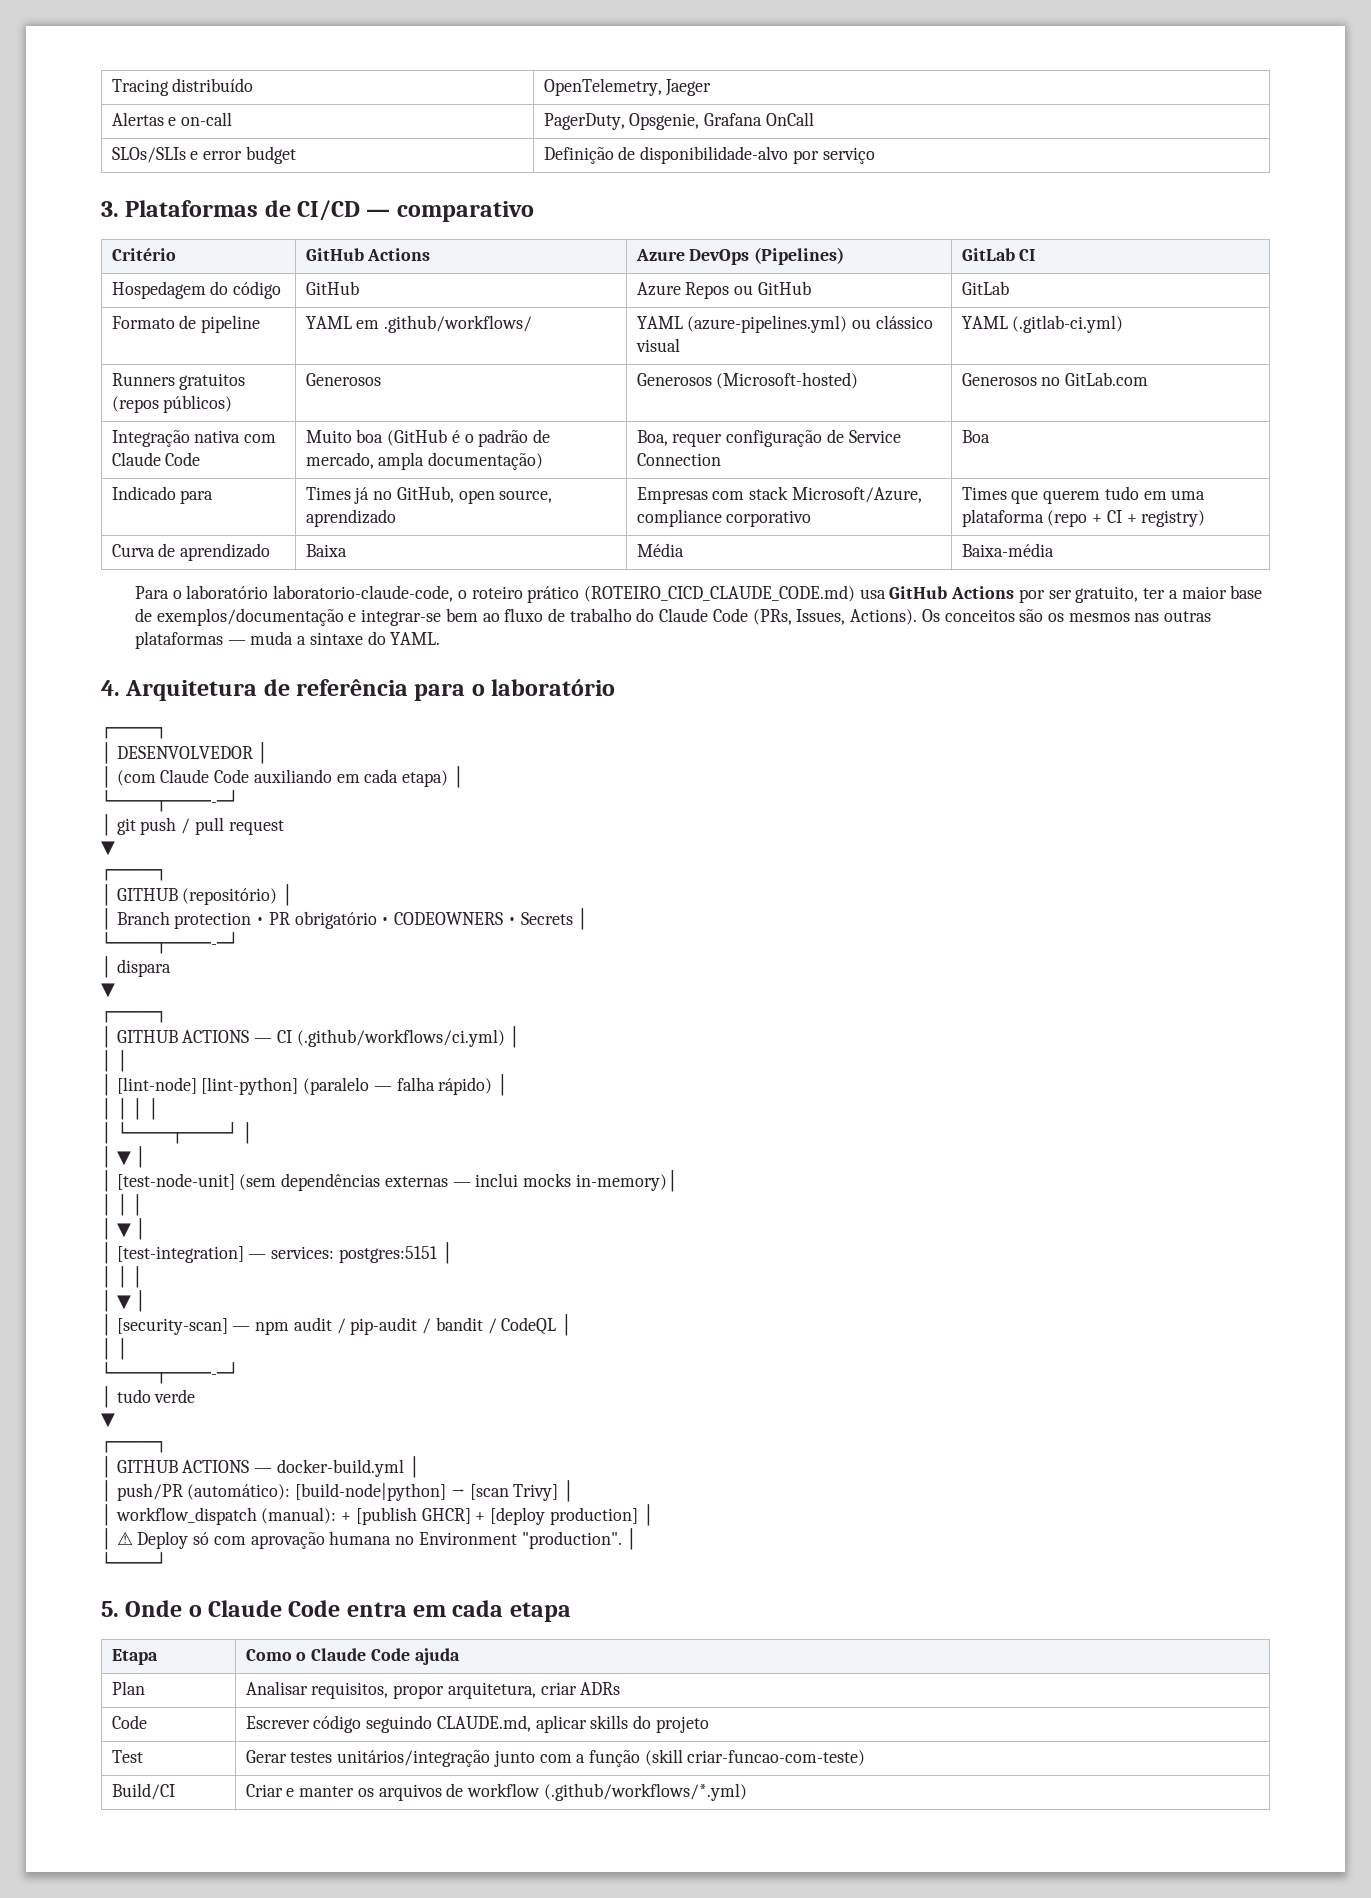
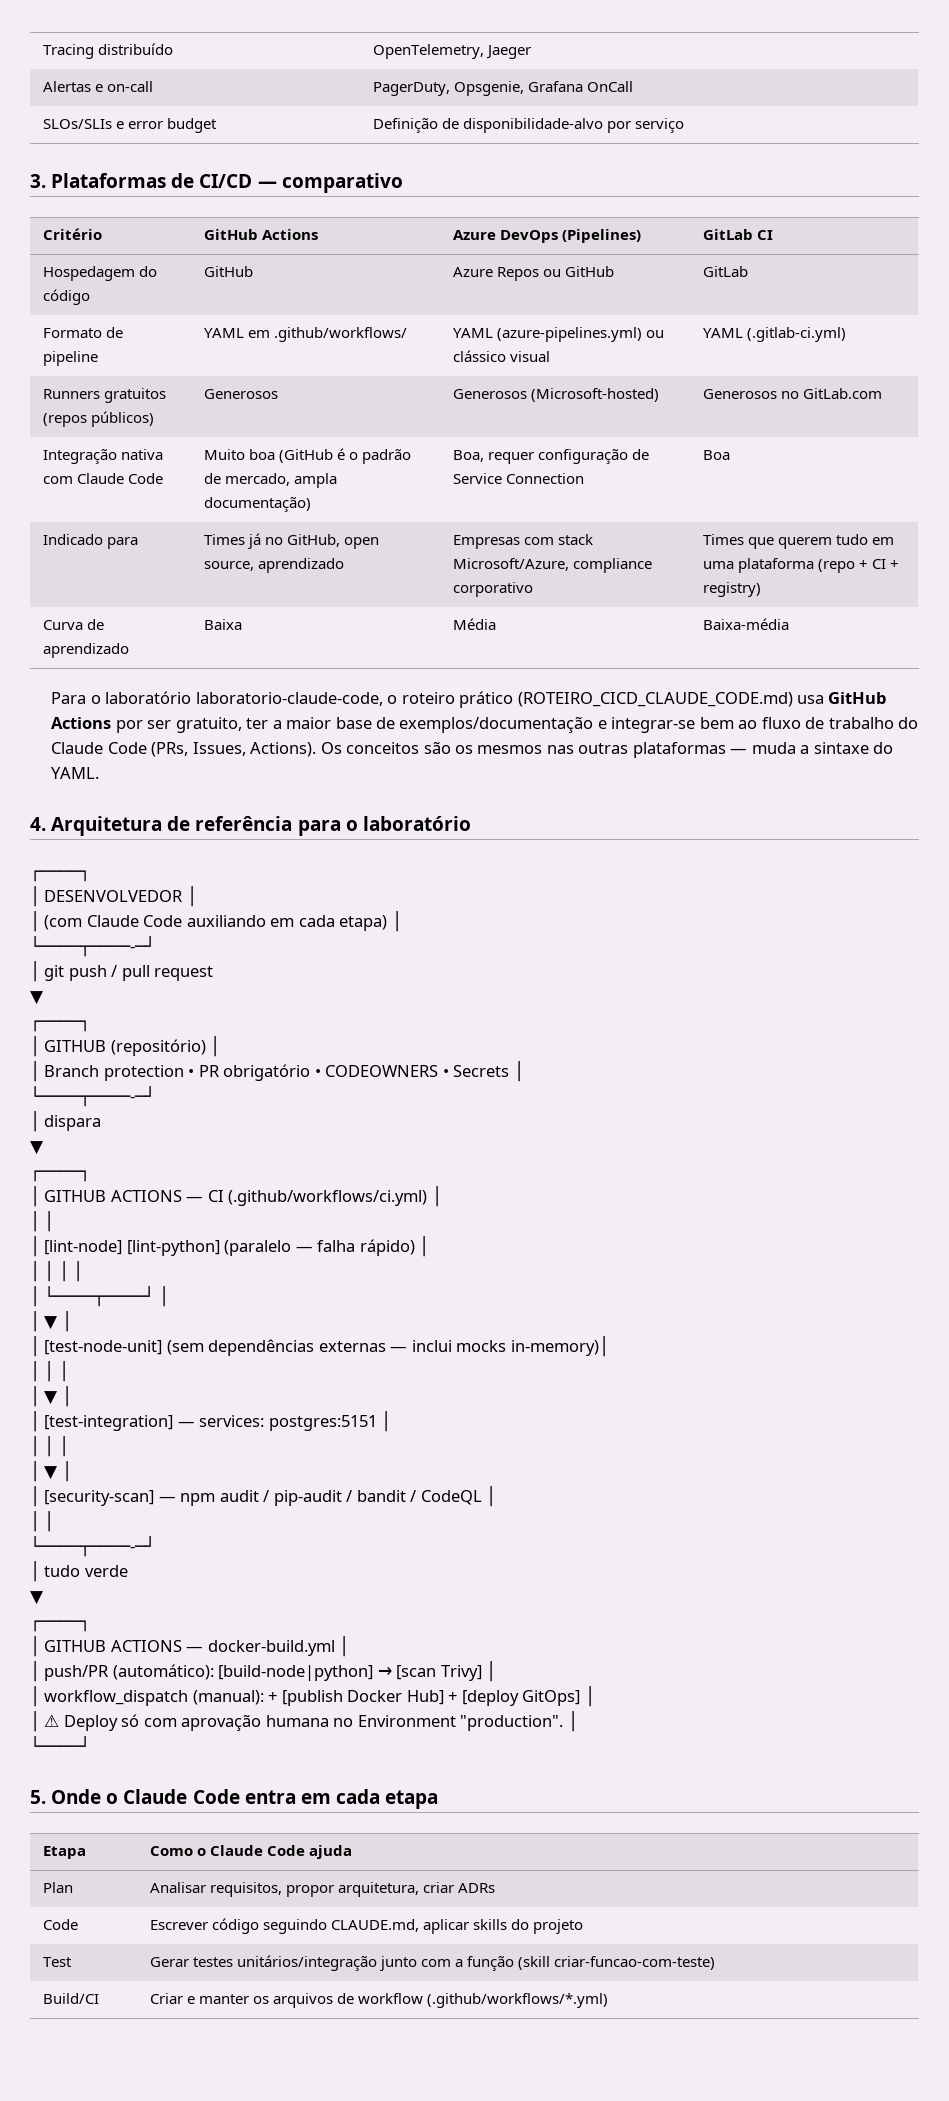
- │ workflow_dispatch (manual): + [publish GHCR] + [deploy production] │
+ │ workflow_dispatch (manual): + [publish Docker Hub] + [deploy GitOps] │

